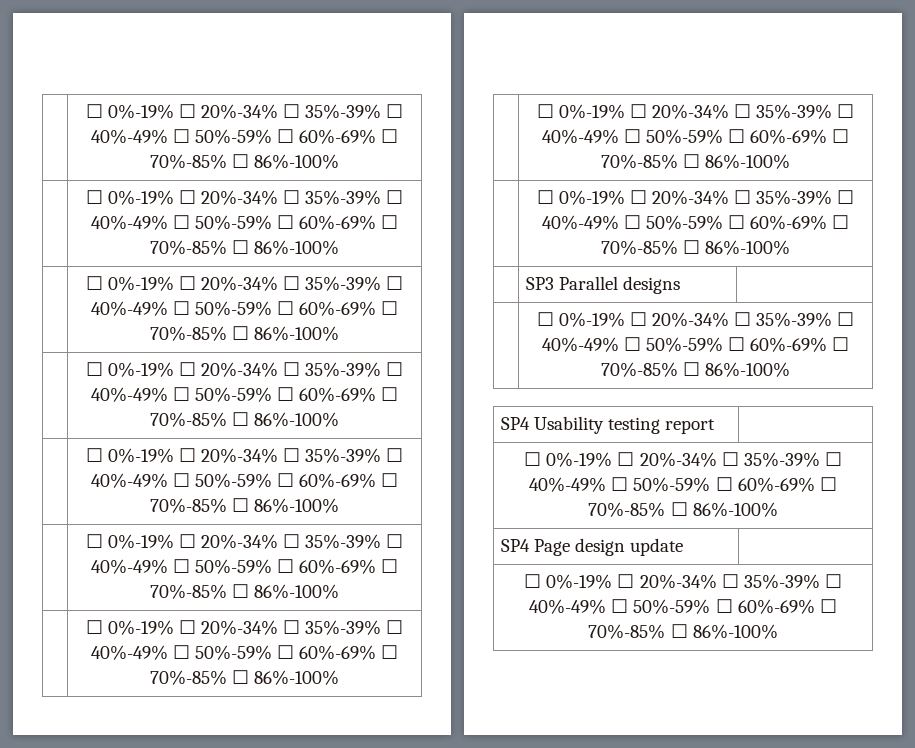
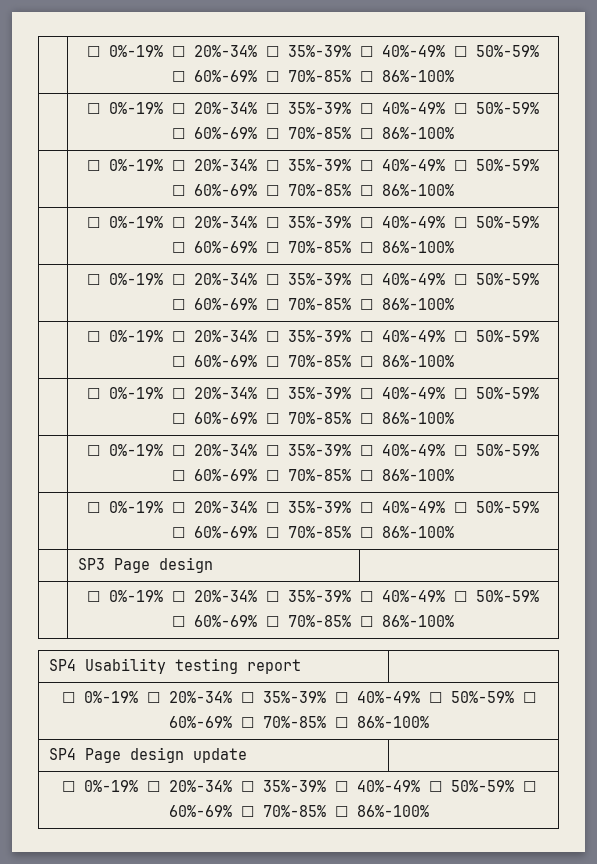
- | SP3 Parallel designs |
+ | SP3 Page design |

